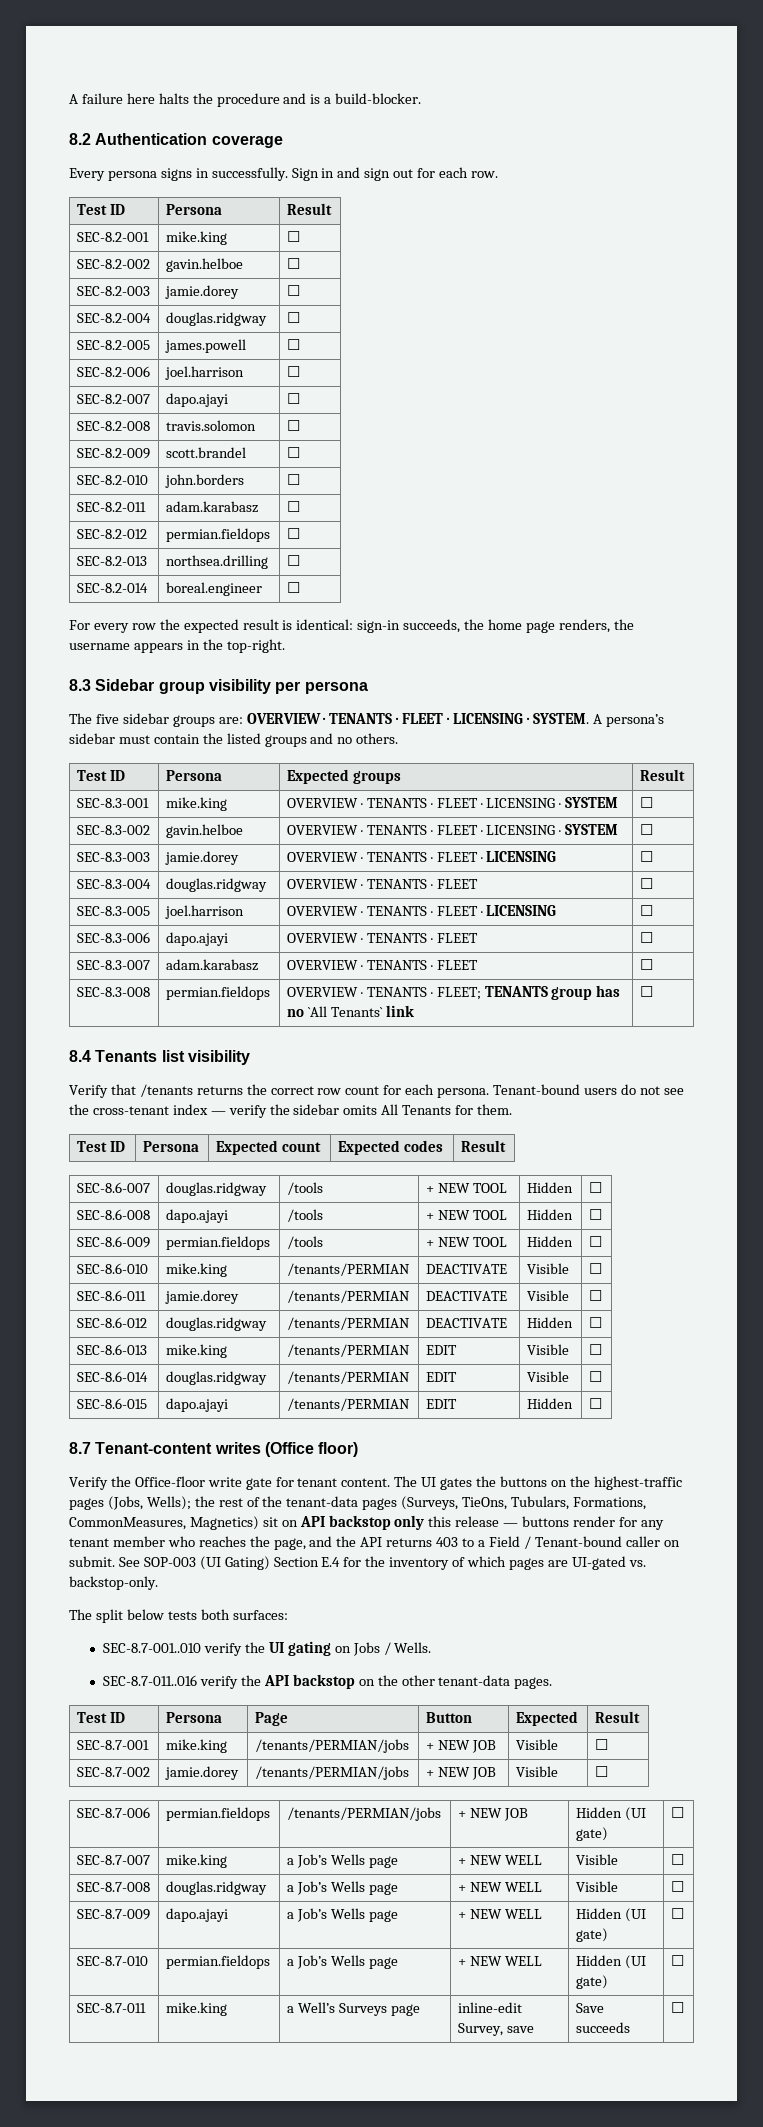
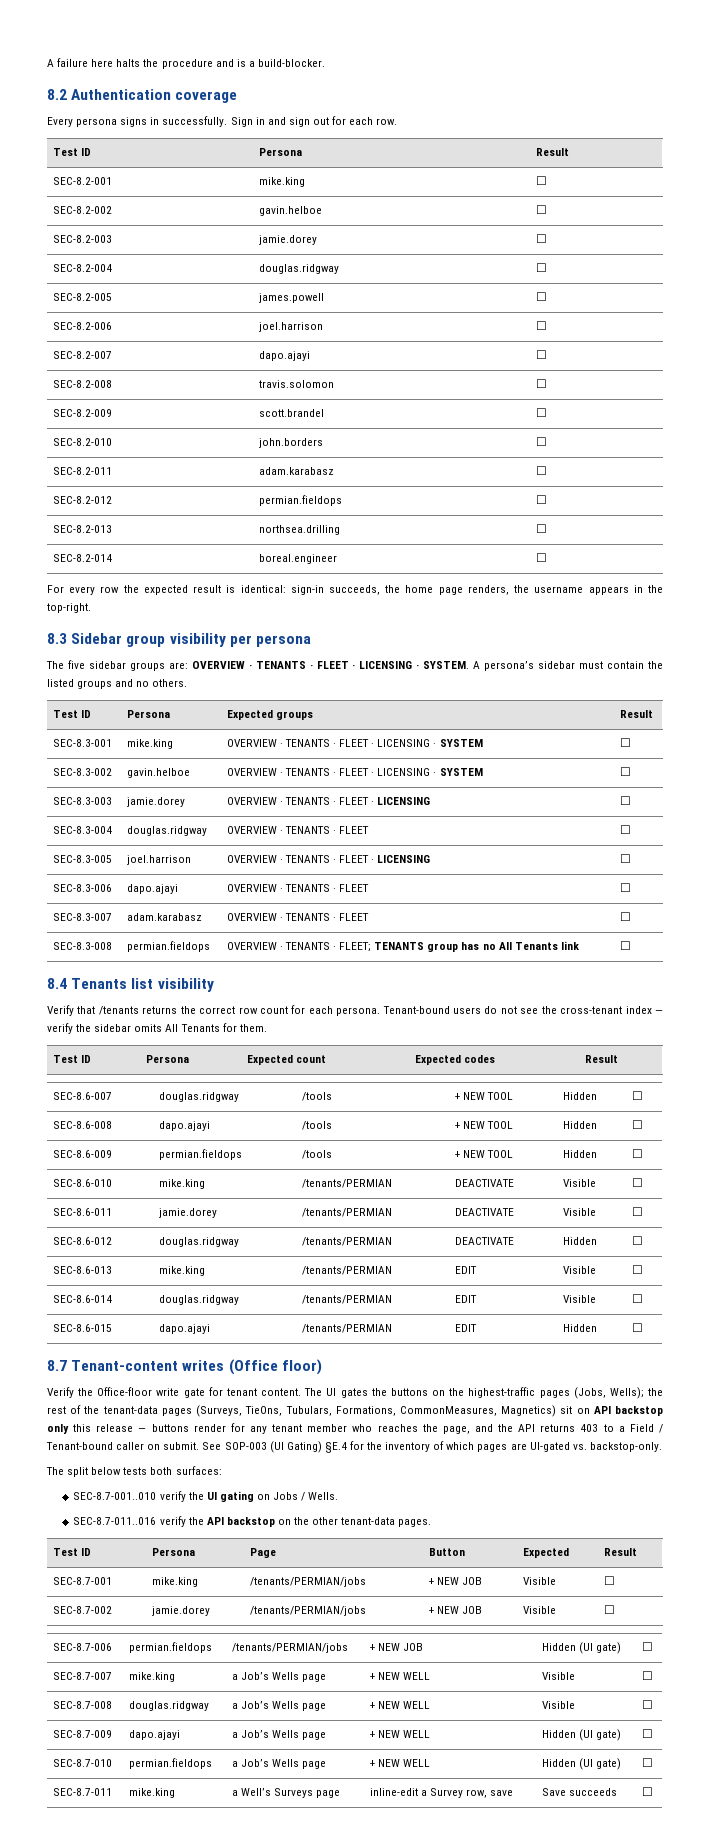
- SEC-8.3-008 | permian.fieldops | OVERVIEW · TENANTS · FLEET; TENANTS group has no `All Tenants` link | ☐
+ SEC-8.3-008 | permian.fieldops | OVERVIEW · TENANTS · FLEET; TENANTS group has no All Tenants link | ☐
- See SOP-003 (UI Gating) Section E.4 for the inventory of which pages are UI-gated vs. backstop-only.
+ See SOP-003 (UI Gating) §E.4 for the inventory of which pages are UI-gated vs. backstop-only.
- SEC-8.7-011 | mike.king | a Well’s Surveys page | inline-edit Survey, save | Save succeeds | ☐
+ SEC-8.7-011 | mike.king | a Well’s Surveys page | inline-edit a Survey row, save | Save succeeds | ☐

